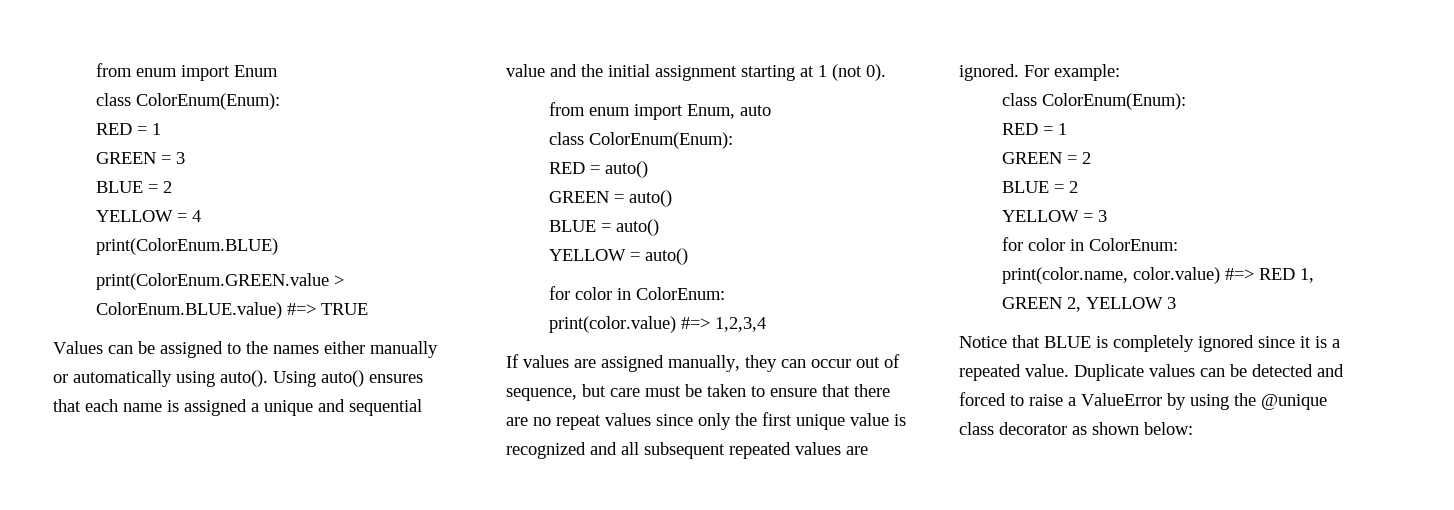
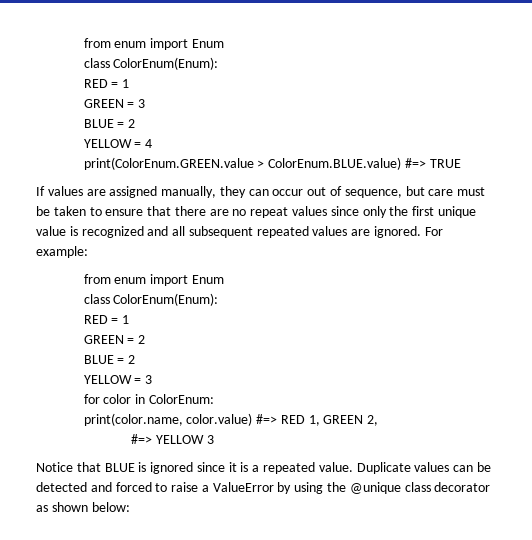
- print(ColorEnum.BLUE)
- Values can be assigned to the names either manually or automatically using auto(). Using auto() ensures that each name is assigned a unique and sequential value and the initial assignment starting at 1 (not 0).
- from enum import Enum, auto
- class ColorEnum(Enum):
- RED = auto()
- GREEN = auto()
- BLUE = auto()
- YELLOW = auto()
- for color in ColorEnum:
- print(color.value) #=> 1,2,3,4
  For example:
+ from enum import Enum
- print(color.name, color.value) #=> RED 1, GREEN 2, YELLOW 3
+ print(color.name, color.value) #=> RED 1, GREEN 2,
+ #=> YELLOW 3
- Notice that BLUE is completely ignored since it is a repeated value.
+ Notice that BLUE is ignored since it is a repeated value.

